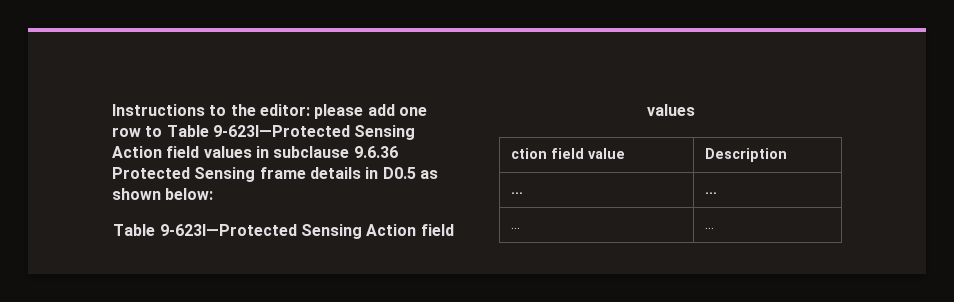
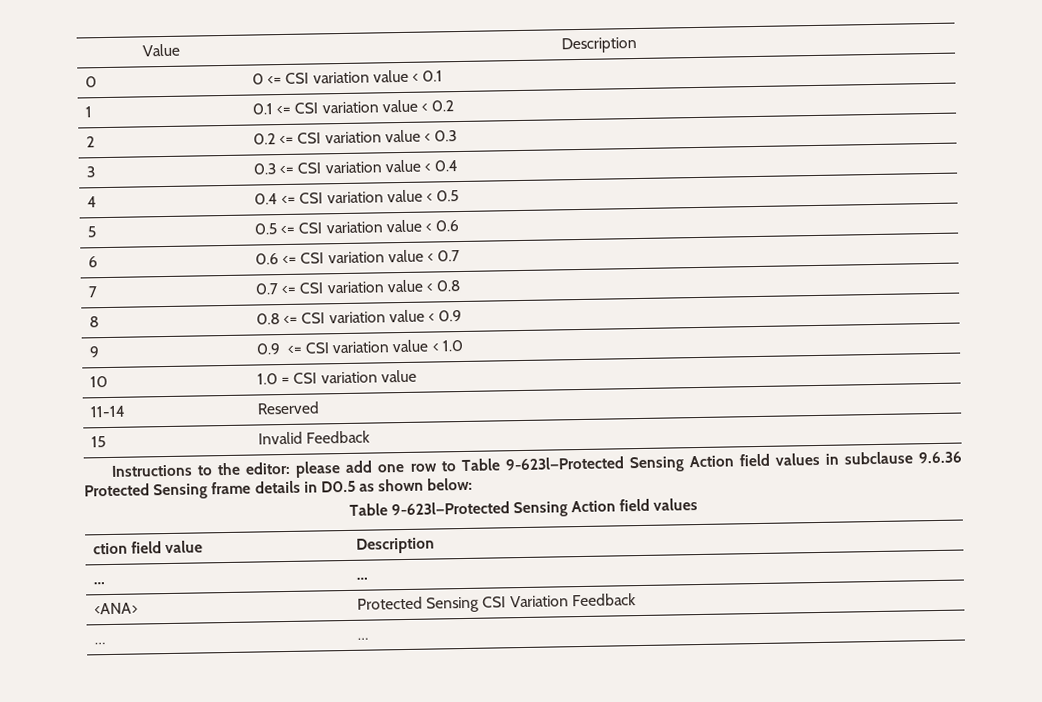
+ Value | Description
+ 0 | 0 <= CSI variation value < 0.1
+ 1 | 0.1 <= CSI variation value < 0.2
+ 2 | 0.2 <= CSI variation value < 0.3
+ 3 | 0.3 <= CSI variation value < 0.4
+ 4 | 0.4 <= CSI variation value < 0.5
+ 5 | 0.5 <= CSI variation value < 0.6
+ 6 | 0.6 <= CSI variation value < 0.7
+ 7 | 0.7 <= CSI variation value < 0.8
+ 8 | 0.8 <= CSI variation value < 0.9
+ 9 | 0.9 <= CSI variation value < 1.0
+ 10 | 1.0 = CSI variation value
+ 11-14 | Reserved
+ 15 | Invalid Feedback
+ <ANA> | Protected Sensing CSI Variation Feedback

